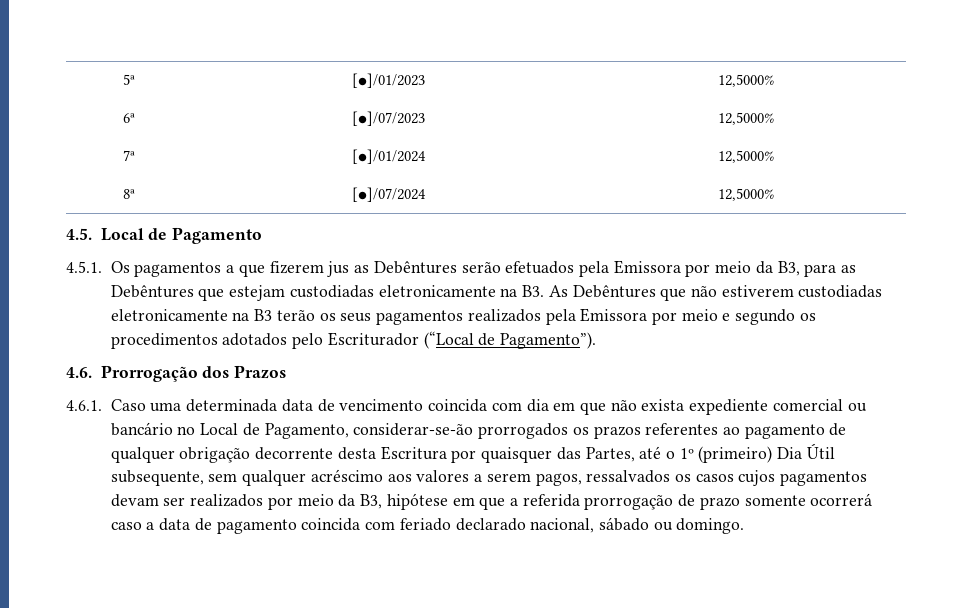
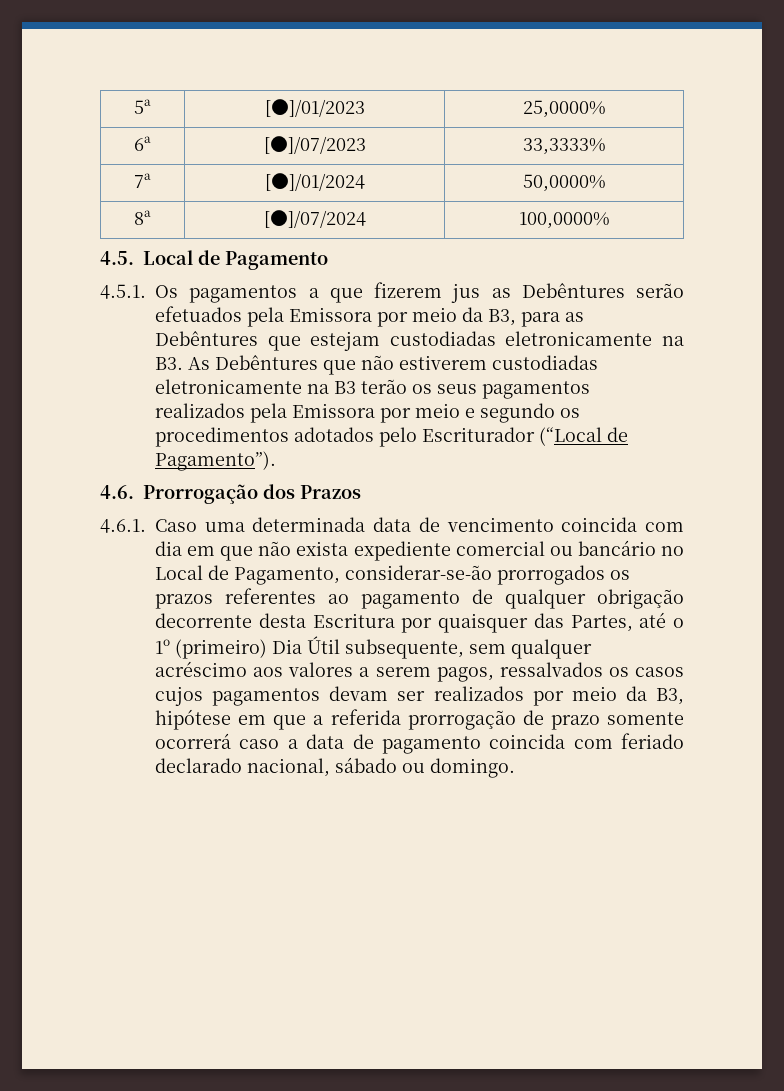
- 5ª | [●]/01/2023 | 12,5000%
+ 5ª | [●]/01/2023 | 25,0000%
- 6ª | [●]/07/2023 | 12,5000%
+ 6ª | [●]/07/2023 | 33,3333%
- 7ª | [●]/01/2024 | 12,5000%
+ 7ª | [●]/01/2024 | 50,0000%
- 8ª | [●]/07/2024 | 12,5000%
+ 8ª | [●]/07/2024 | 100,0000%

